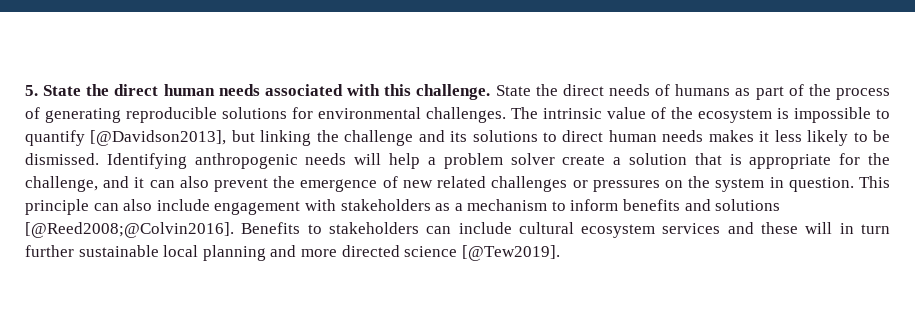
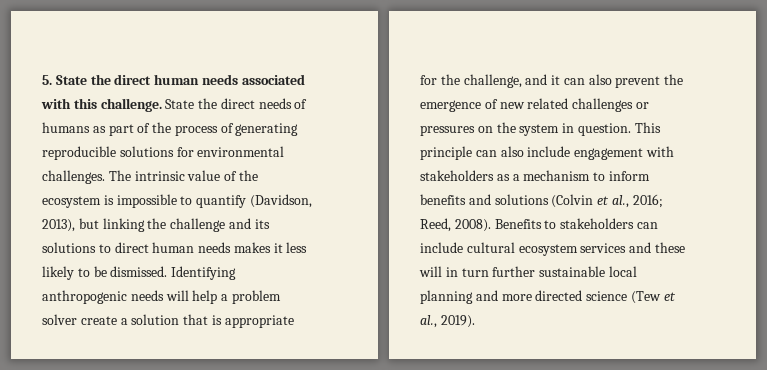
- The intrinsic value of the ecosystem is impossible to quantify [@Davidson2013], but linking the challenge and its solutions to direct human needs makes it less likely to be dismissed.
+ The intrinsic value of the ecosystem is impossible to quantify (Davidson, 2013), but linking the challenge and its solutions to direct human needs makes it less likely to be dismissed.
- This principle can also include engagement with stakeholders as a mechanism to inform benefits and solutions [@Reed2008;@Colvin2016].
+ This principle can also include engagement with stakeholders as a mechanism to inform benefits and solutions (Colvin et al., 2016; Reed, 2008).
- Benefits to stakeholders can include cultural ecosystem services and these will in turn further sustainable local planning and more directed science [@Tew2019].
+ Benefits to stakeholders can include cultural ecosystem services and these will in turn further sustainable local planning and more directed science (Tew et al., 2019).

